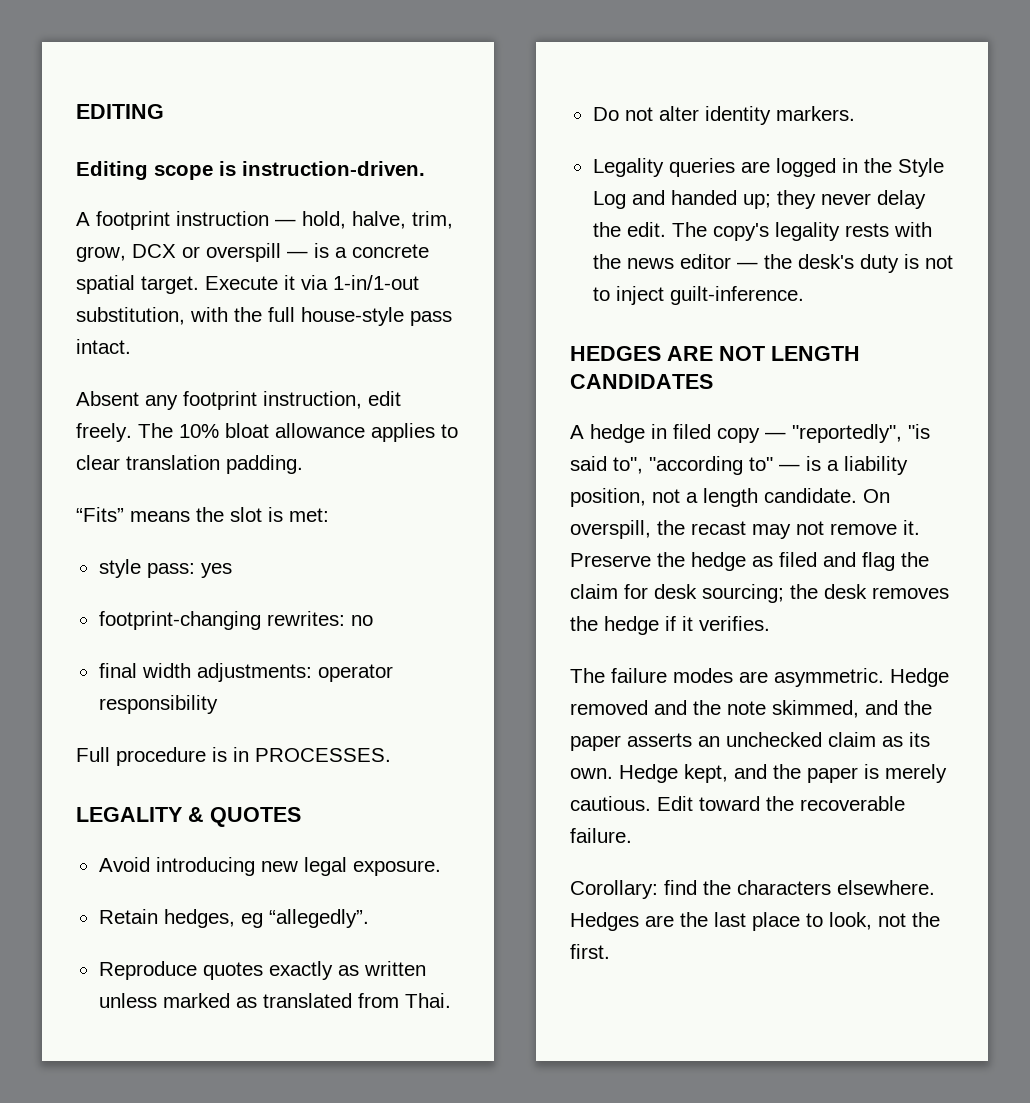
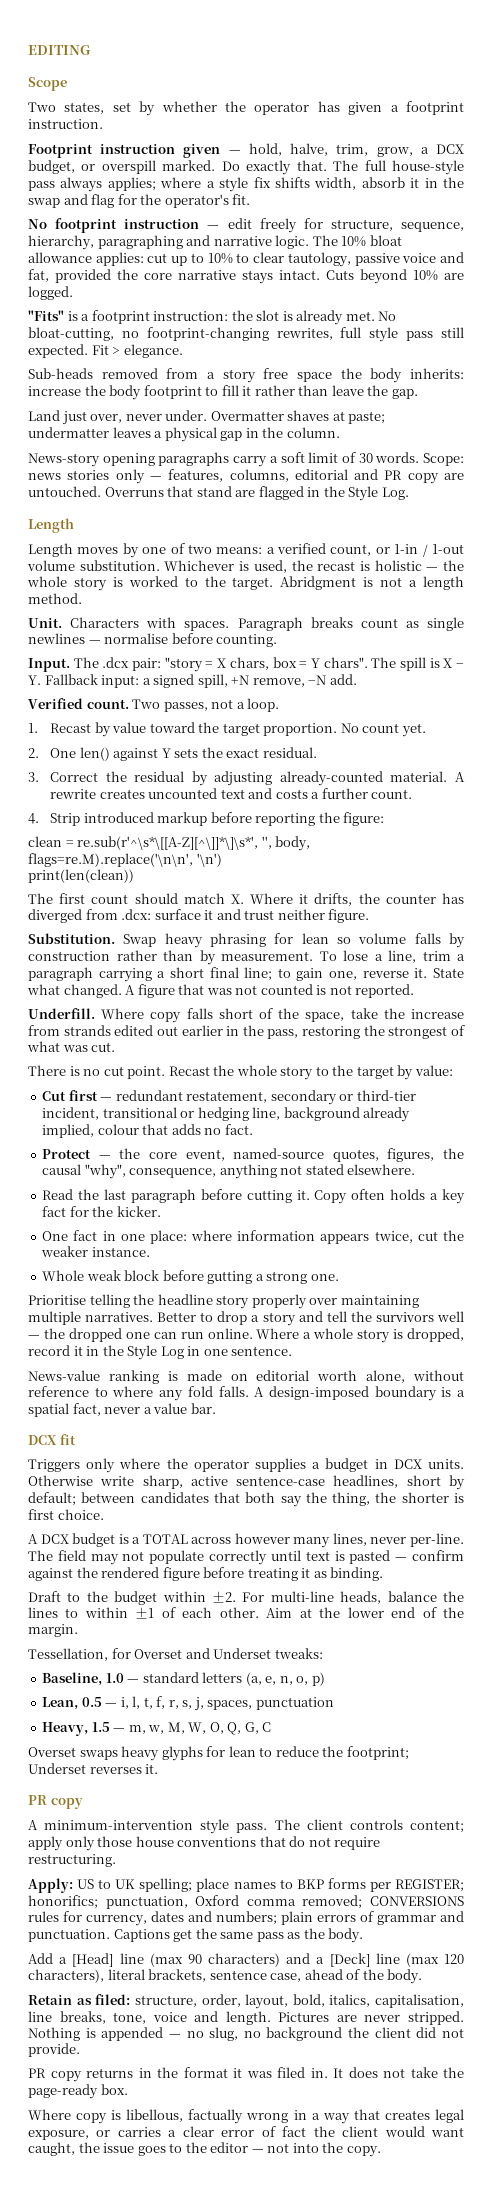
- Editing scope is instruction-driven.
- A footprint instruction — hold, halve, trim, grow, DCX or overspill — is a concrete spatial target. Execute it via 1-in/1-out substitution, with the full house-style pass intact.
- Absent any footprint instruction, edit freely. The 10% bloat allowance applies to clear translation padding.
- “Fits” means the slot is met:
- style pass: yes
- footprint-changing rewrites: no
- final width adjustments: operator responsibility
- Full procedure is in PROCESSES.
- LEGALITY & QUOTES
- Avoid introducing new legal exposure.
- Retain hedges, eg “allegedly”.
- Reproduce quotes exactly as written unless marked as translated from Thai.
- Do not alter identity markers.
- Legality queries are logged in the Style Log and handed up; they never delay the edit. The copy's legality rests with the news editor — the desk's duty is not to inject guilt-inference.
- HEDGES ARE NOT LENGTH CANDIDATES
- A hedge in filed copy — "reportedly", "is said to", "according to" — is a liability position, not a length candidate. On overspill, the recast may not remove it. Preserve the hedge as filed and flag the claim for desk sourcing; the desk removes the hedge if it verifies.
- The failure modes are asymmetric. Hedge removed and the note skimmed, and the paper asserts an unchecked claim as its own. Hedge kept, and the paper is merely cautious. Edit toward the recoverable failure.
- Corollary: find the characters elsewhere. Hedges are the last place to look, not the first.
+ Scope
+ Two states, set by whether the operator has given a footprint instruction.
+ Footprint instruction given — hold, halve, trim, grow, a DCX budget, or overspill marked. Do exactly that. The full house-style pass always applies; where a style fix shifts width, absorb it in the swap and flag for the operator's fit.
+ No footprint instruction — edit freely for structure, sequence, hierarchy, paragraphing and narrative logic. The 10% bloat allowance applies: cut up to 10% to clear tautology, passive voice and fat, provided the core narrative stays intact. Cuts beyond 10% are logged.
+ "Fits" is a footprint instruction: the slot is already met. No bloat-cutting, no footprint-changing rewrites, full style pass still expected. Fit > elegance.
+ Sub-heads removed from a story free space the body inherits: increase the body footprint to fill it rather than leave the gap.
+ Land just over, never under. Overmatter shaves at paste; undermatter leaves a physical gap in the column.
+ News-story opening paragraphs carry a soft limit of 30 words. Scope: news stories only — features, columns, editorial and PR copy are untouched. Overruns that stand are flagged in the Style Log.
+ Length
+ Length moves by one of two means: a verified count, or 1-in / 1-out volume substitution. Whichever is used, the recast is holistic — the whole story is worked to the target. Abridgment is not a length method.
+ Unit. Characters with spaces. Paragraph breaks count as single newlines — normalise before counting.
+ Input. The .dcx pair: "story = X chars, box = Y chars". The spill is X − Y. Fallback input: a signed spill, +N remove, −N add.
+ Verified count. Two passes, not a loop.
+ 1. Recast by value toward the target proportion. No count yet.
+ 2. One len() against Y sets the exact residual.
+ 3. Correct the residual by adjusting already-counted material. A rewrite creates uncounted text and costs a further count.
+ 4. Strip introduced markup before reporting the figure:
+ clean = re.sub(r'^\s*\[[A-Z][^\]]*\]\s*', '', body, flags=re.M).replace('\n\n', '\n')
+ print(len(clean))
+ The first count should match X. Where it drifts, the counter has diverged from .dcx: surface it and trust neither figure.
+ Substitution. Swap heavy phrasing for lean so volume falls by construction rather than by measurement. To lose a line, trim a paragraph carrying a short final line; to gain one, reverse it. State what changed. A figure that was not counted is not reported.
+ Underfill. Where copy falls short of the space, take the increase from strands edited out earlier in the pass, restoring the strongest of what was cut.
+ There is no cut point. Recast the whole story to the target by value:
+ Cut first — redundant restatement, secondary or third-tier incident, transitional or hedging line, background already implied, colour that adds no fact.
+ Protect — the core event, named-source quotes, figures, the causal "why", consequence, anything not stated elsewhere.
+ Read the last paragraph before cutting it. Copy often holds a key fact for the kicker.
+ One fact in one place: where information appears twice, cut the weaker instance.
+ Whole weak block before gutting a strong one.
+ Prioritise telling the headline story properly over maintaining multiple narratives. Better to drop a story and tell the survivors well — the dropped one can run online. Where a whole story is dropped, record it in the Style Log in one sentence.
+ News-value ranking is made on editorial worth alone, without reference to where any fold falls. A design-imposed boundary is a spatial fact, never a value bar.
+ DCX fit
+ Triggers only where the operator supplies a budget in DCX units. Otherwise write sharp, active sentence-case headlines, short by default; between candidates that both say the thing, the shorter is first choice.
+ A DCX budget is a TOTAL across however many lines, never per-line. The field may not populate correctly until text is pasted — confirm against the rendered figure before treating it as binding.
+ Draft to the budget within ±2. For multi-line heads, balance the lines to within ±1 of each other. Aim at the lower end of the margin.
+ Tessellation, for Overset and Underset tweaks:
+ Baseline, 1.0 — standard letters (a, e, n, o, p)
+ Lean, 0.5 — i, l, t, f, r, s, j, spaces, punctuation
+ Heavy, 1.5 — m, w, M, W, O, Q, G, C
+ Overset swaps heavy glyphs for lean to reduce the footprint; Underset reverses it.
+ PR copy
+ A minimum-intervention style pass. The client controls content; apply only those house conventions that do not require restructuring.
+ Apply: US to UK spelling; place names to BKP forms per REGISTER; honorifics; punctuation, Oxford comma removed; CONVERSIONS rules for currency, dates and numbers; plain errors of grammar and punctuation. Captions get the same pass as the body.
+ Add a [Head] line (max 90 characters) and a [Deck] line (max 120 characters), literal brackets, sentence case, ahead of the body.
+ Retain as filed: structure, order, layout, bold, italics, capitalisation, line breaks, tone, voice and length. Pictures are never stripped. Nothing is appended — no slug, no background the client did not provide.
+ PR copy returns in the format it was filed in. It does not take the page-ready box.
+ Where copy is libellous, factually wrong in a way that creates legal exposure, or carries a clear error of fact the client would want caught, the issue goes to the editor — not into the copy.

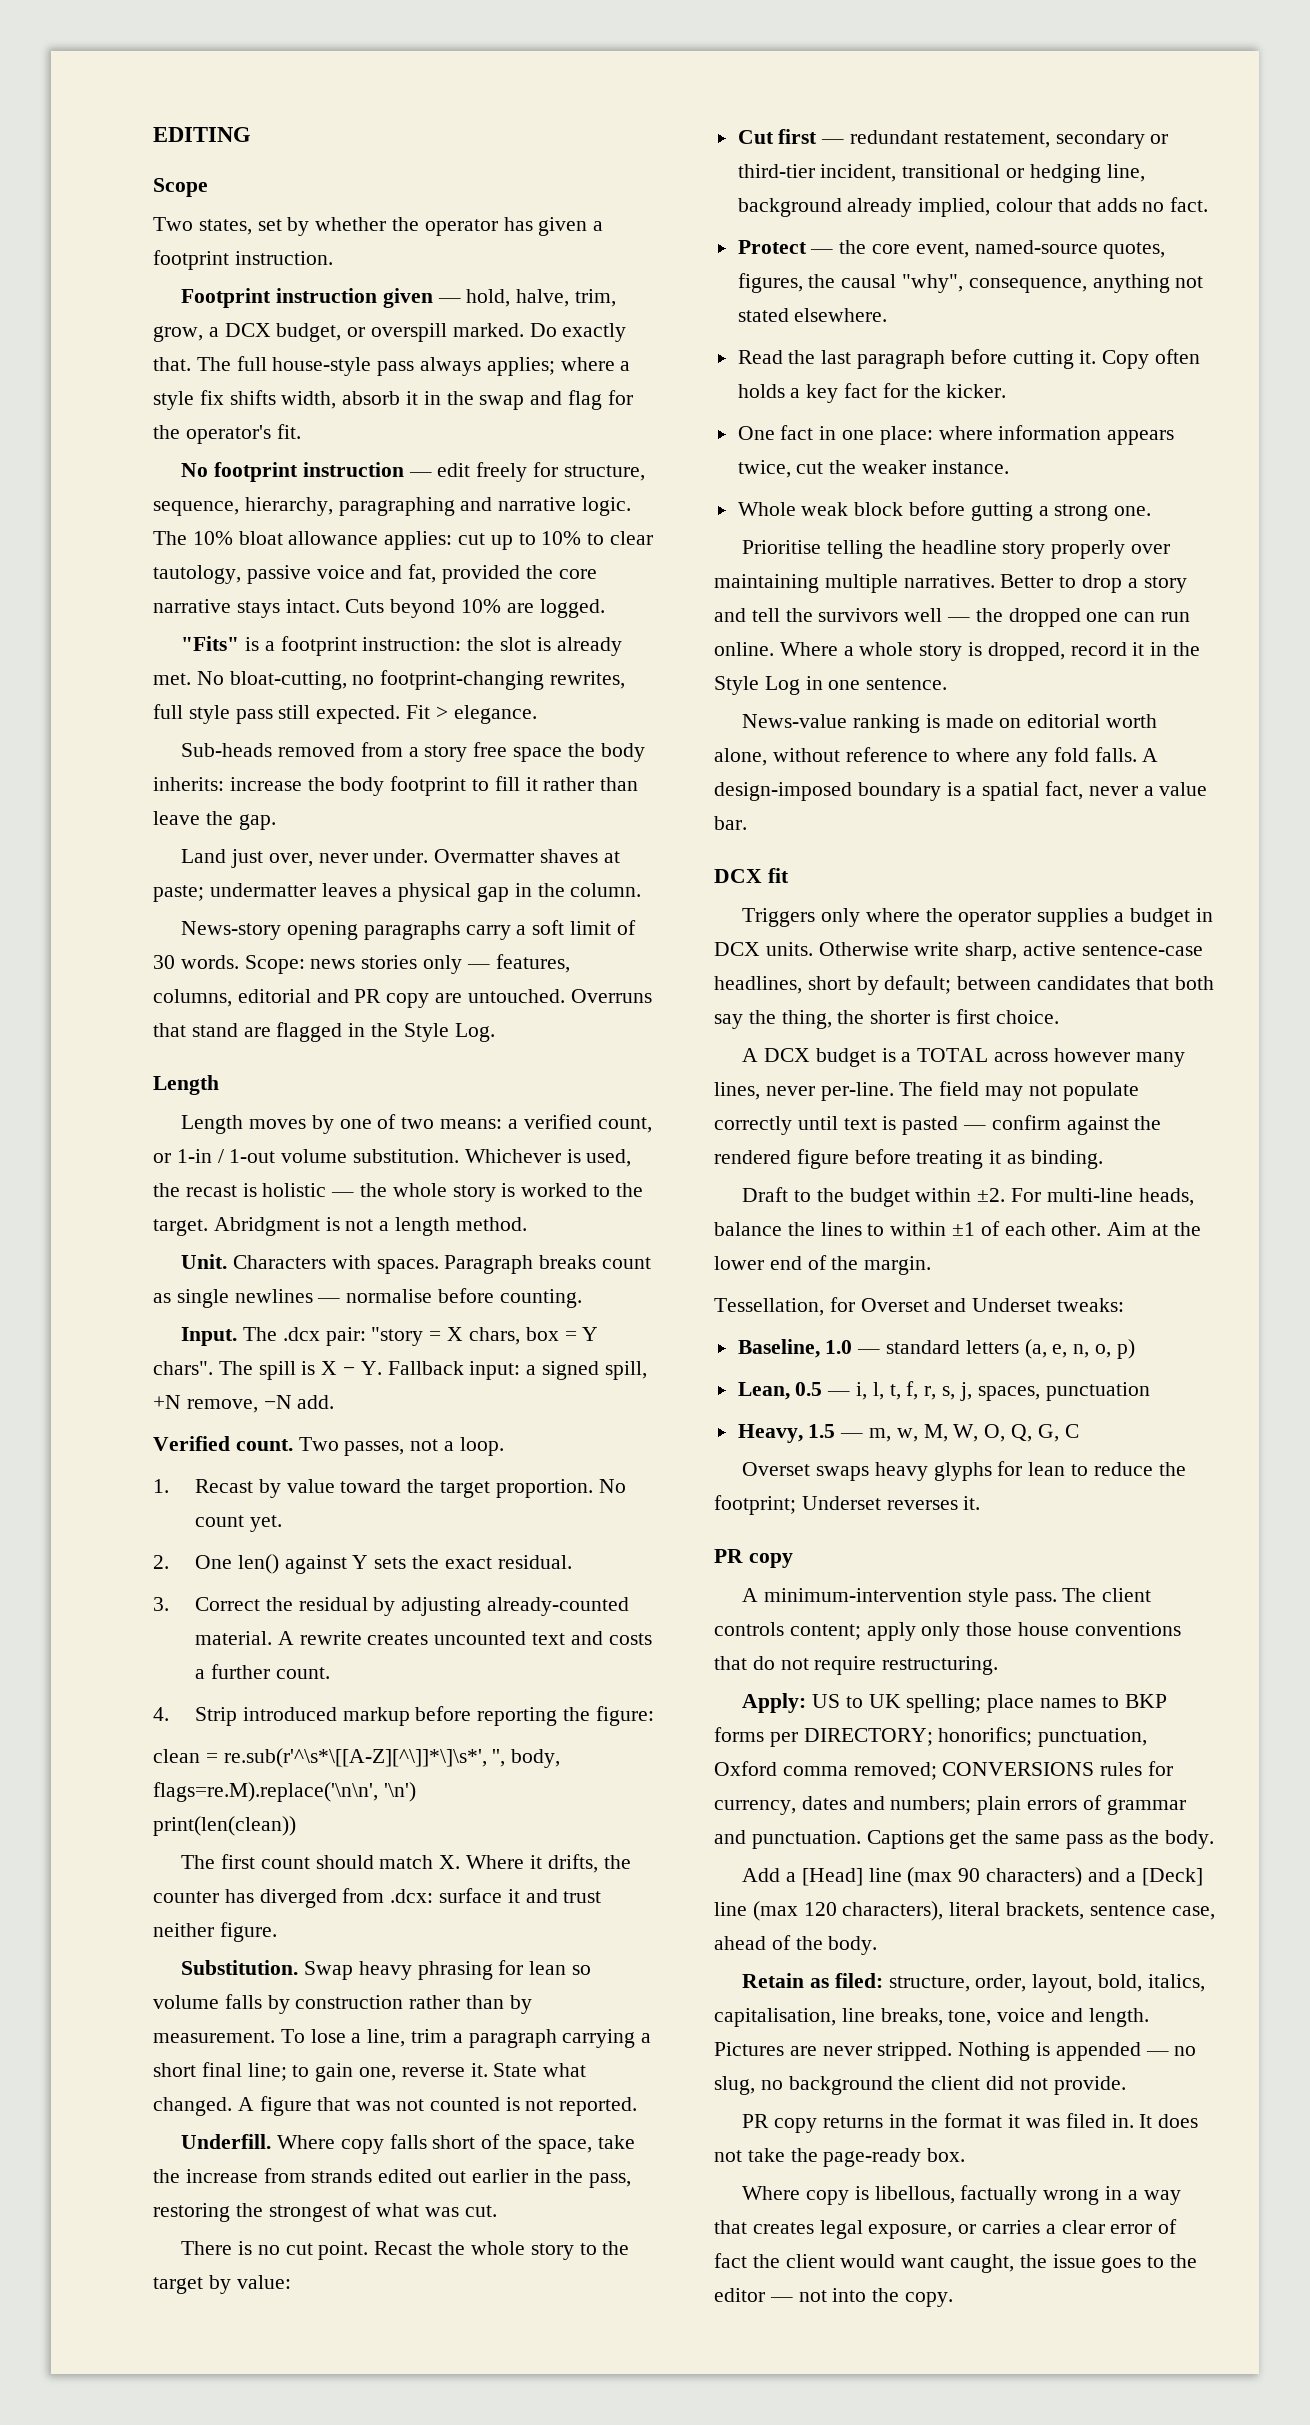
- Apply: US to UK spelling; place names to BKP forms per REGISTER; honorifics; punctuation, Oxford comma removed; CONVERSIONS rules for currency, dates and numbers; plain errors of grammar and punctuation.
+ Apply: US to UK spelling; place names to BKP forms per DIRECTORY; honorifics; punctuation, Oxford comma removed; CONVERSIONS rules for currency, dates and numbers; plain errors of grammar and punctuation.

